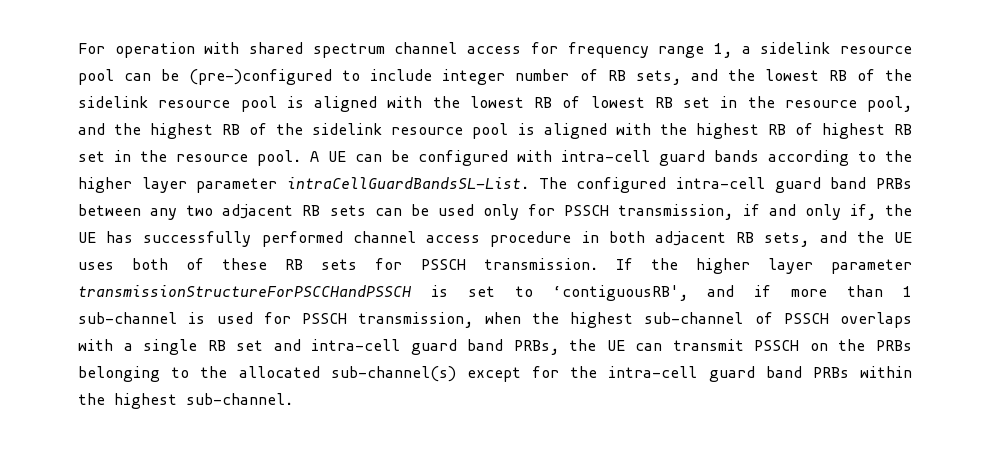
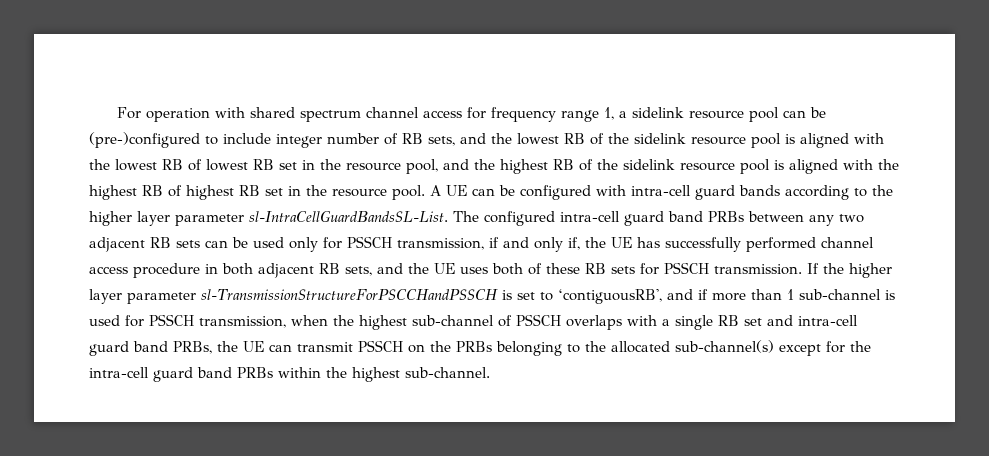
- A UE can be configured with intra-cell guard bands according to the higher layer parameter intraCellGuardBandsSL-List.
+ A UE can be configured with intra-cell guard bands according to the higher layer parameter sl-IntraCellGuardBandsSL-List.
- If the higher layer parameter transmissionStructureForPSCCHandPSSCH is set to ‘contiguousRB', and if more than 1 sub-channel is used for PSSCH transmission, when the highest sub-channel of PSSCH overlaps with a single RB set and intra-cell guard band PRBs, the UE can transmit PSSCH on the PRBs belonging to the allocated sub-channel(s) except for the intra-cell guard band PRBs within the highest sub-channel.
+ If the higher layer parameter sl-TransmissionStructureForPSCCHandPSSCH is set to ‘contiguousRB', and if more than 1 sub-channel is used for PSSCH transmission, when the highest sub-channel of PSSCH overlaps with a single RB set and intra-cell guard band PRBs, the UE can transmit PSSCH on the PRBs belonging to the allocated sub-channel(s) except for the intra-cell guard band PRBs within the highest sub-channel.

